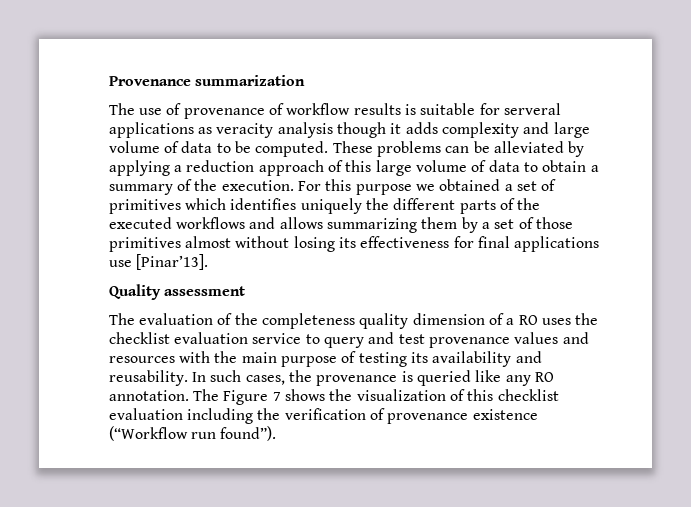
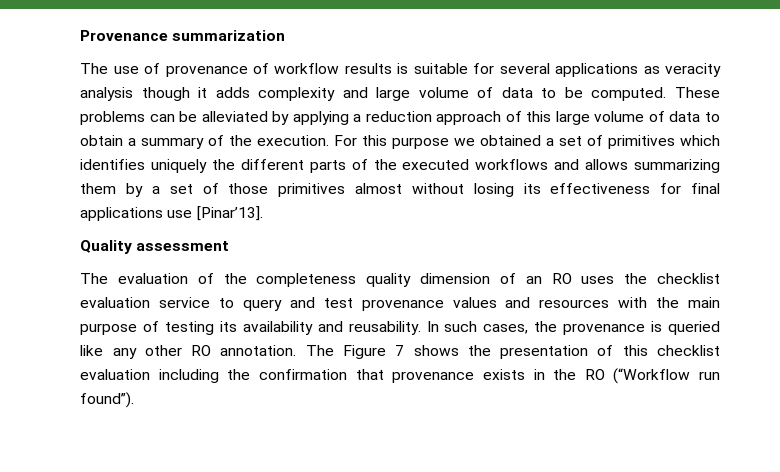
- The use of provenance of workflow results is suitable for serveral applications as veracity analysis though it adds complexity and large volume of data to be computed.
+ The use of provenance of workflow results is suitable for several applications as veracity analysis though it adds complexity and large volume of data to be computed.
- The evaluation of the completeness quality dimension of a RO uses the checklist evaluation service to query and test provenance values and resources with the main purpose of testing its availability and reusability.
+ The evaluation of the completeness quality dimension of an RO uses the checklist evaluation service to query and test provenance values and resources with the main purpose of testing its availability and reusability.
- In such cases, the provenance is queried like any RO annotation.
+ In such cases, the provenance is queried like any other RO annotation.
- The Figure 7 shows the visualization of this checklist evaluation including the verification of provenance existence (“Workflow run found”).
+ The Figure 7 shows the presentation of this checklist evaluation including the confirmation that provenance exists in the RO (“Workflow run found”).

